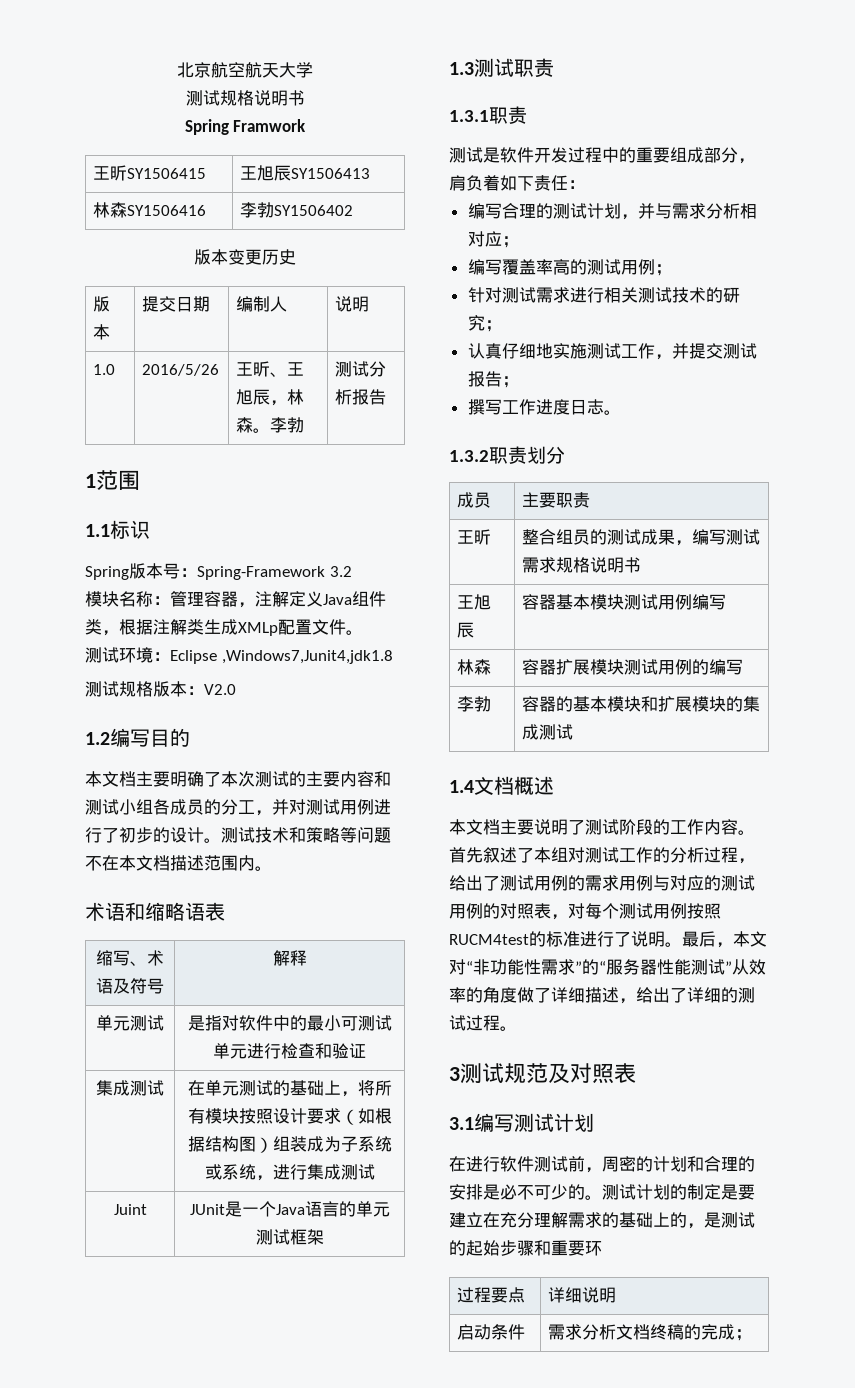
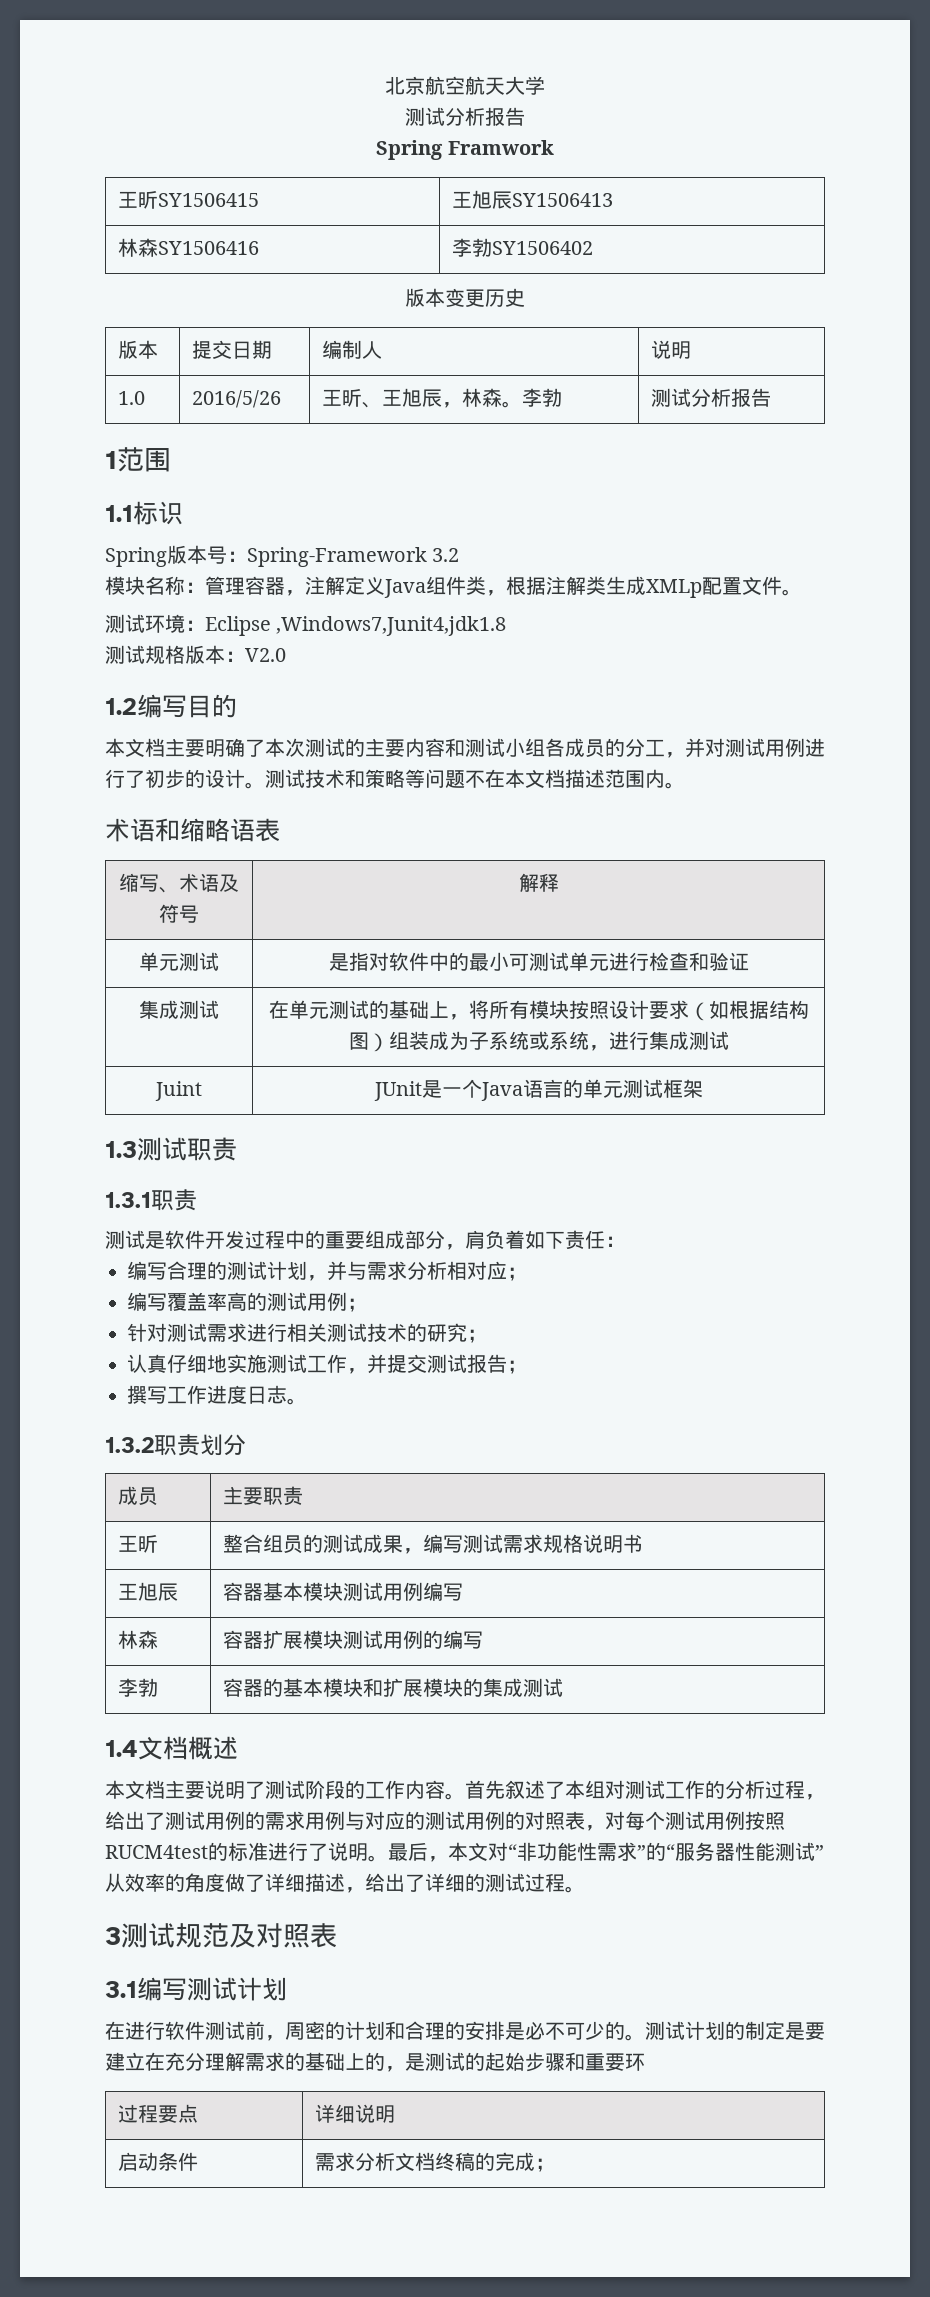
  北京航空航天大学
- 测试规格说明书
+ 测试分析报告

